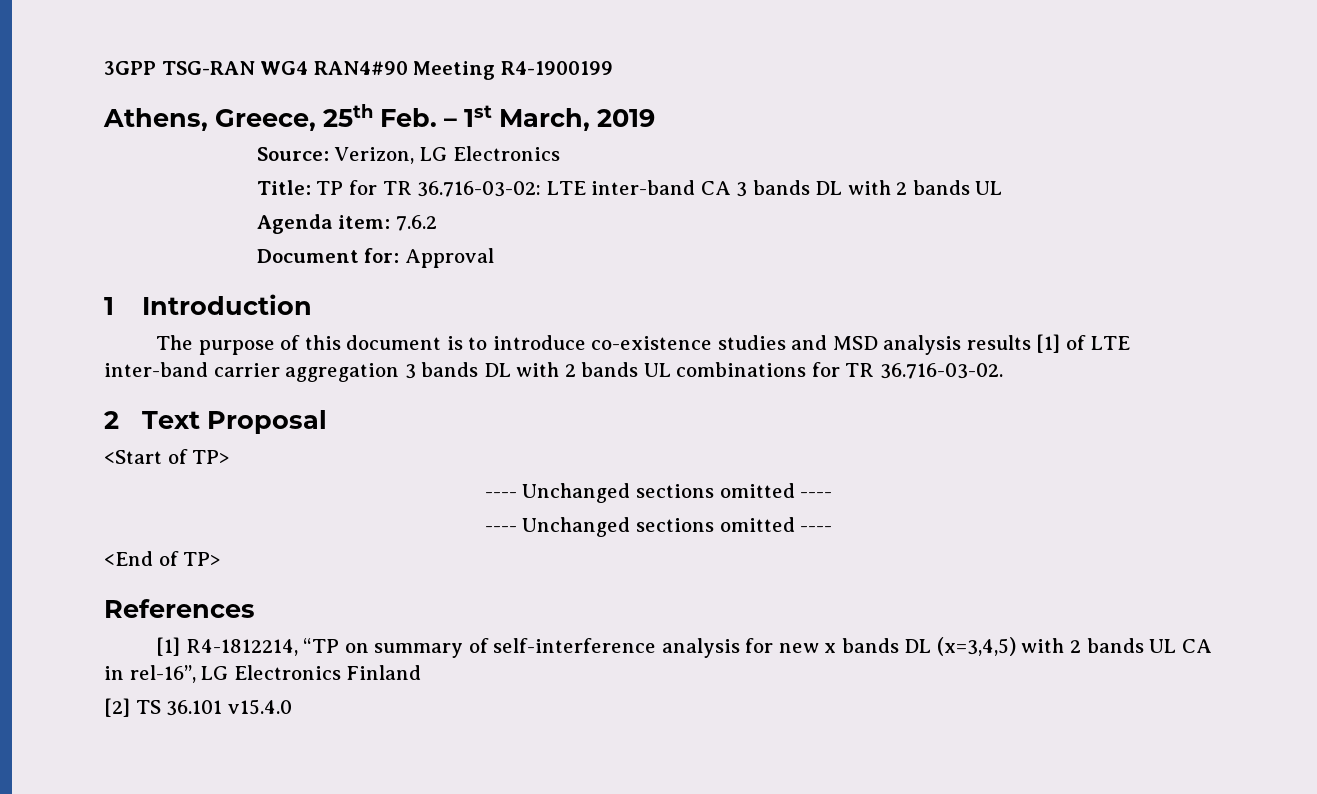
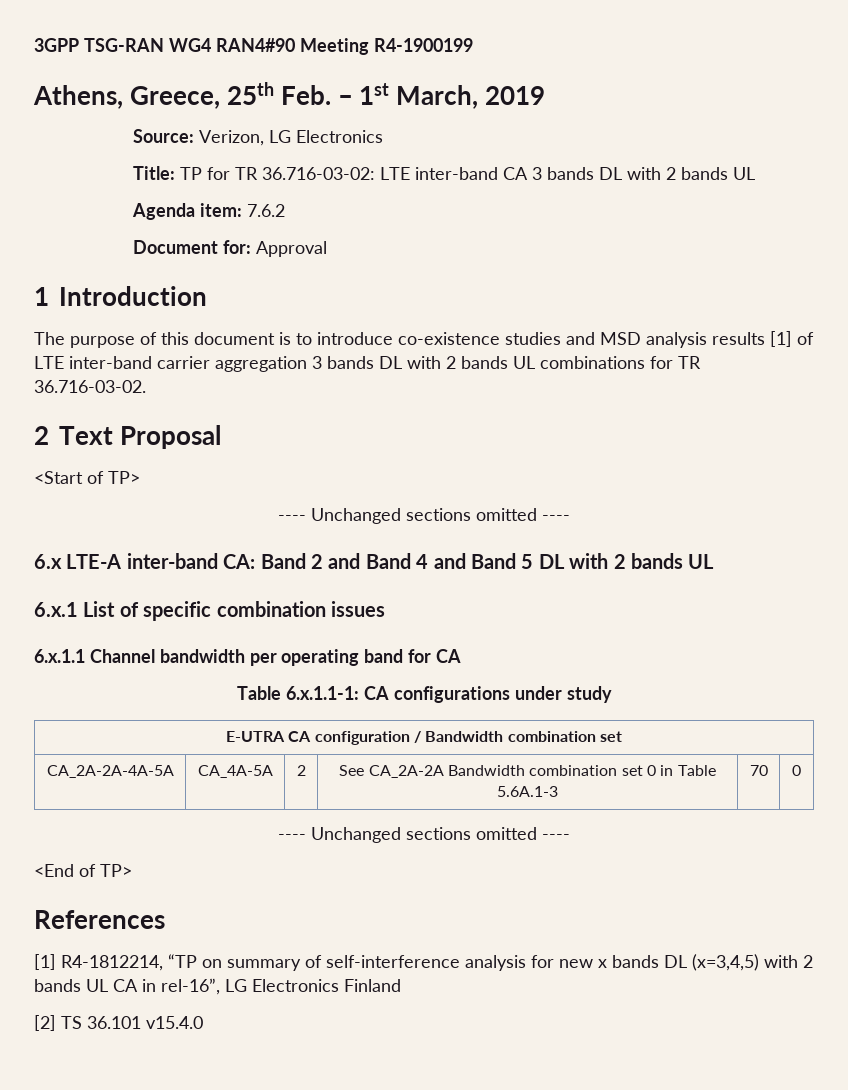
+ 6.x LTE-A inter-band CA: Band 2 and Band 4 and Band 5 DL with 2 bands UL
+ 6.x.1 List of specific combination issues
+ 6.x.1.1 Channel bandwidth per operating band for CA
+ Table 6.x.1.1-1: CA configurations under study
+ E-UTRA CA configuration / Bandwidth combination set
+ CA_2A-2A-4A-5A | CA_4A-5A | 2 | See CA_2A-2A Bandwidth combination set 0 in Table 5.6A.1-3 | 70 | 0

